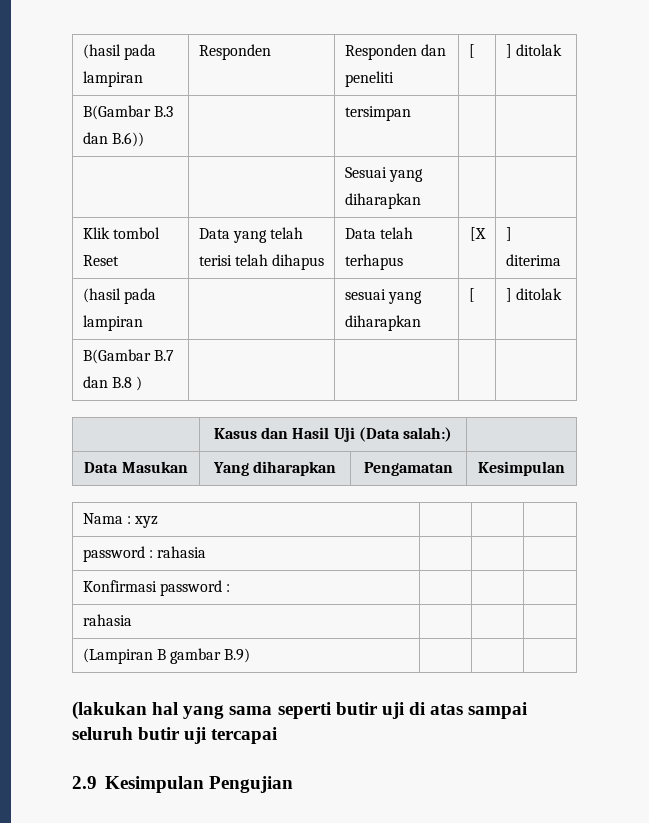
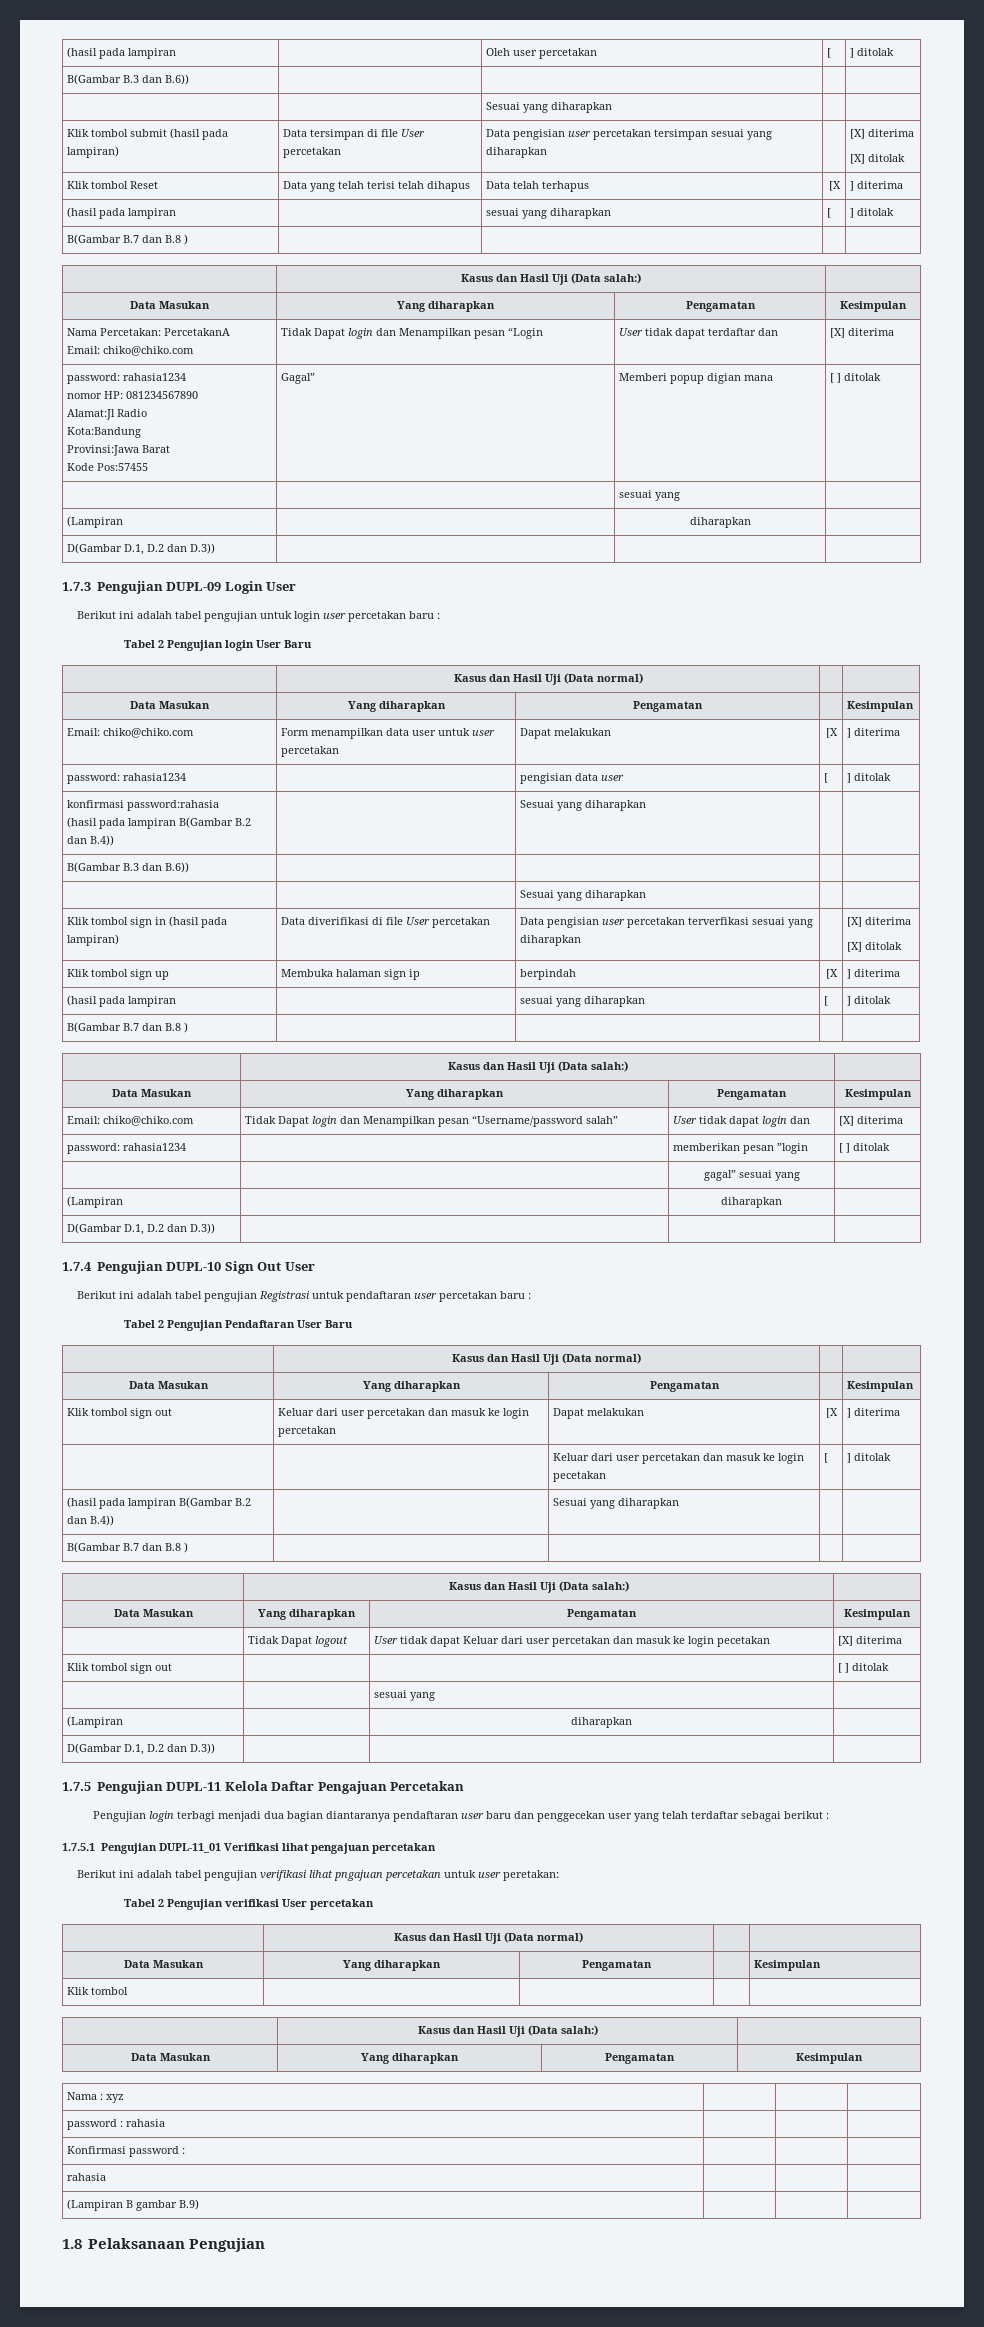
- (hasil pada lampiran | Responden | Responden dan peneliti | [ | ] ditolak
- B(Gambar B.3 dan B.6)) | | tersimpan | |
+ (hasil pada lampiran | | Oleh user percetakan | [ | ] ditolak
+ B(Gambar B.3 dan B.6)) | | | |
  | | Sesuai yang diharapkan | |
+ Klik tombol submit (hasil pada lampiran) | Data tersimpan di file User percetakan | Data pengisian user percetakan tersimpan sesuai yang diharapkan | | [X] diterima
+ [X] ditolak
+ Nama Percetakan: PercetakanA
+ Email: chiko@chiko.com | Tidak Dapat login dan Menampilkan pesan “Login | User tidak dapat terdaftar dan | [X] diterima
+ password: rahasia1234
+ nomor HP: 081234567890
+ Alamat:Jl Radio
+ Kota:Bandung
+ Provinsi:Jawa Barat
+ Kode Pos:57455 | Gagal” | Memberi popup digian mana | [ ] ditolak
+ | | sesuai yang |
+ (Lampiran | | diharapkan |
+ D(Gambar D.1, D.2 dan D.3)) | | |
+ 1.7.3 Pengujian DUPL-09 Login User
+ Berikut ini adalah tabel pengujian untuk login user percetakan baru :
+ Tabel 2 Pengujian login User Baru
+ | Kasus dan Hasil Uji (Data normal) | |
+ Data Masukan | Yang diharapkan | Pengamatan | | Kesimpulan
+ Email: chiko@chiko.com | Form menampilkan data user untuk user percetakan | Dapat melakukan | [X | ] diterima
+ password: rahasia1234 | | pengisian data user | [ | ] ditolak
+ konfirmasi password:rahasia
+ (hasil pada lampiran B(Gambar B.2 dan B.4)) | | Sesuai yang diharapkan | |
+ B(Gambar B.3 dan B.6)) | | | |
+ | | Sesuai yang diharapkan | |
+ Klik tombol sign in (hasil pada lampiran) | Data diverifikasi di file User percetakan | Data pengisian user percetakan terverfikasi sesuai yang diharapkan | | [X] diterima
+ [X] ditolak
+ Klik tombol sign up | Membuka halaman sign ip | berpindah | [X | ] diterima
+ (hasil pada lampiran | | sesuai yang diharapkan | [ | ] ditolak
+ B(Gambar B.7 dan B.8 ) | | | |
+ | Kasus dan Hasil Uji (Data salah:) |
+ Data Masukan | Yang diharapkan | Pengamatan | Kesimpulan
+ Email: chiko@chiko.com | Tidak Dapat login dan Menampilkan pesan “Username/password salah” | User tidak dapat login dan | [X] diterima
+ password: rahasia1234 | | memberikan pesan ”login | [ ] ditolak
+ | | gagal” sesuai yang |
+ (Lampiran | | diharapkan |
+ D(Gambar D.1, D.2 dan D.3)) | | |
+ 1.7.4 Pengujian DUPL-10 Sign Out User
+ Berikut ini adalah tabel pengujian Registrasi untuk pendaftaran user percetakan baru :
+ Tabel 2 Pengujian Pendaftaran User Baru
+ | Kasus dan Hasil Uji (Data normal) | |
+ Data Masukan | Yang diharapkan | Pengamatan | | Kesimpulan
+ Klik tombol sign out | Keluar dari user percetakan dan masuk ke login percetakan | Dapat melakukan | [X | ] diterima
+ | | Keluar dari user percetakan dan masuk ke login pecetakan | [ | ] ditolak
+ (hasil pada lampiran B(Gambar B.2 dan B.4)) | | Sesuai yang diharapkan | |
+ B(Gambar B.7 dan B.8 ) | | | |
+ | Kasus dan Hasil Uji (Data salah:) |
+ Data Masukan | Yang diharapkan | Pengamatan | Kesimpulan
+ | Tidak Dapat logout | User tidak dapat Keluar dari user percetakan dan masuk ke login pecetakan | [X] diterima
+ Klik tombol sign out | | | [ ] ditolak
+ | | sesuai yang |
+ (Lampiran | | diharapkan |
+ D(Gambar D.1, D.2 dan D.3)) | | |
+ 1.7.5 Pengujian DUPL-11 Kelola Daftar Pengajuan Percetakan
+ Pengujian login terbagi menjadi dua bagian diantaranya pendaftaran user baru dan penggecekan user yang telah terdaftar sebagai berikut :
+ 1.7.5.1 Pengujian DUPL-11_01 Verifikasi lihat pengajuan percetakan
+ Berikut ini adalah tabel pengujian verifikasi lihat pngajuan percetakan untuk user peretakan:
+ Tabel 2 Pengujian verifikasi User percetakan
+ | Kasus dan Hasil Uji (Data normal) | |
+ Data Masukan | Yang diharapkan | Pengamatan | | Kesimpulan
+ Klik tombol | | | |
+ | Kasus dan Hasil Uji (Data salah:) |
+ Data Masukan | Yang diharapkan | Pengamatan | Kesimpulan
- (lakukan hal yang sama seperti butir uji di atas sampai seluruh butir uji tercapai
- 2.9 Kesimpulan Pengujian
+ 1.8 Pelaksanaan Pengujian

